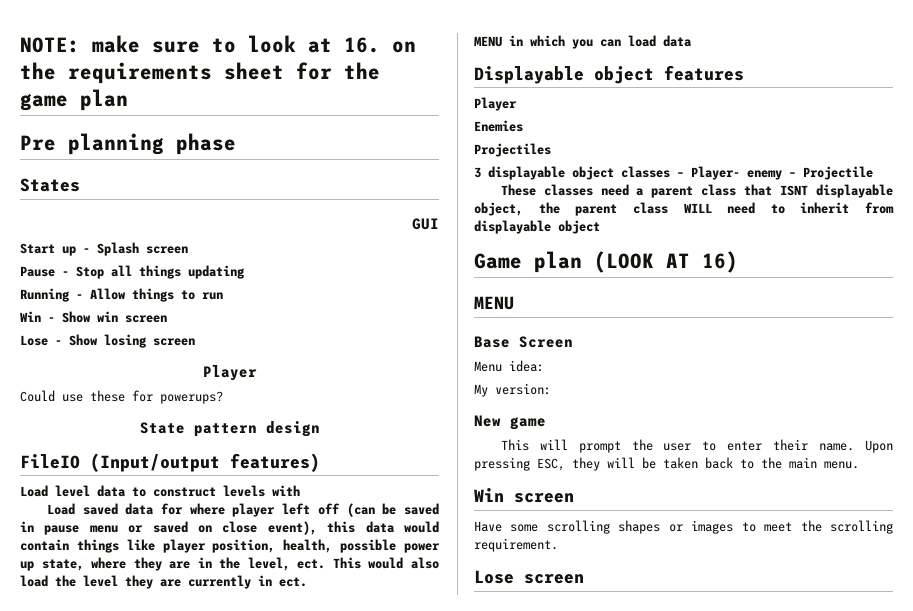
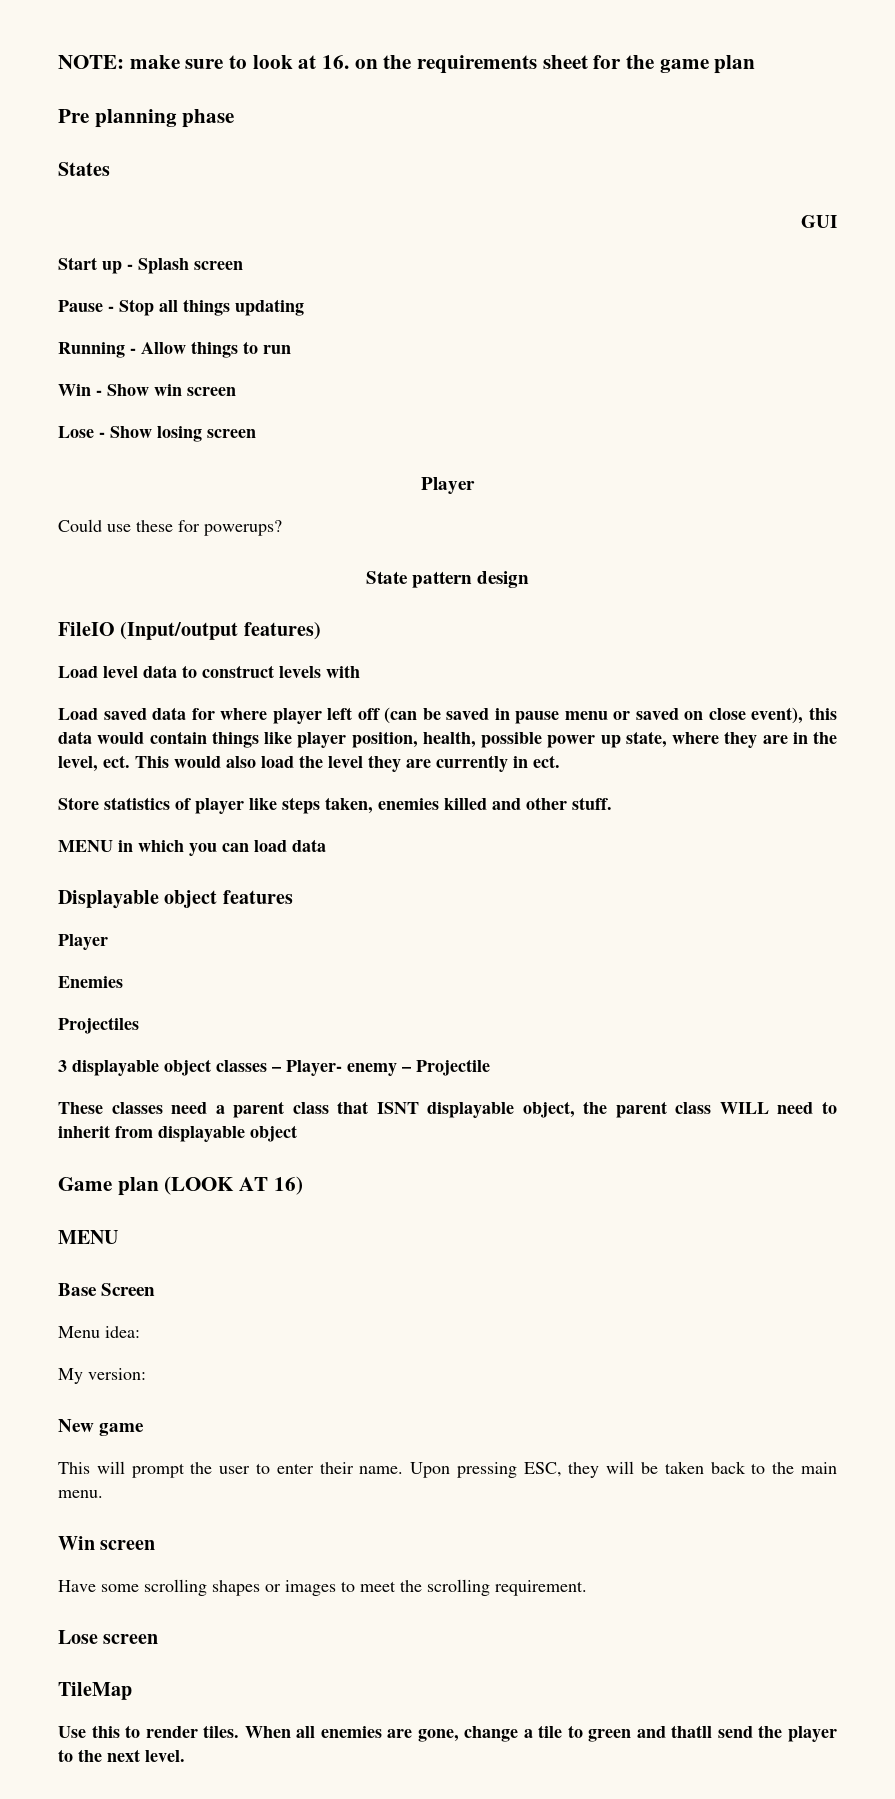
+ Store statistics of player like steps taken, enemies killed and other stuff.
+ TileMap
+ Use this to render tiles. When all enemies are gone, change a tile to green and thatll send the player to the next level.

